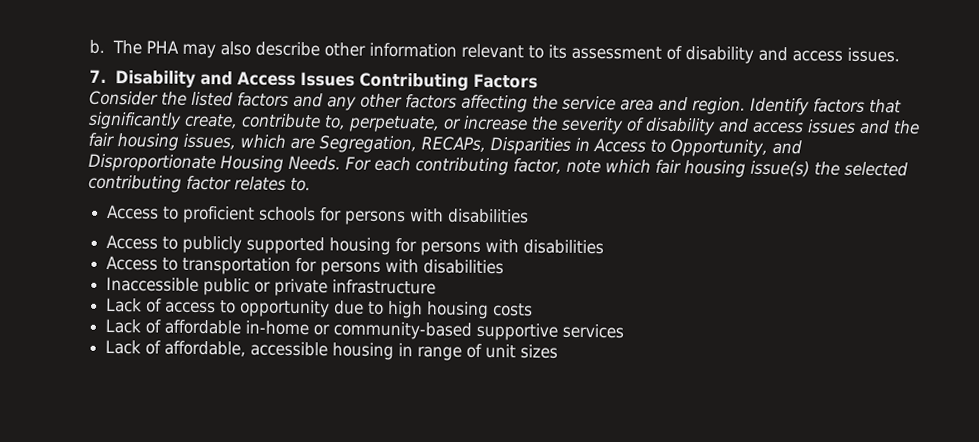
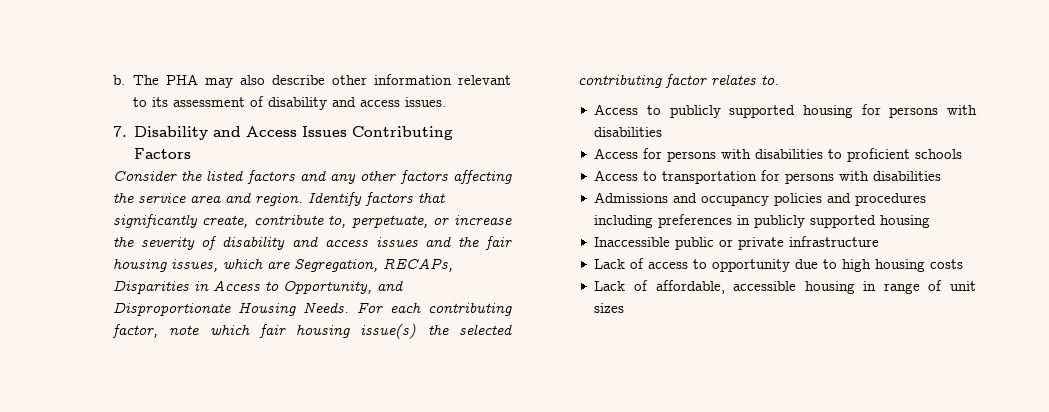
- Access to proficient schools for persons with disabilities
+ Access for persons with disabilities to proficient schools
+ Admissions and occupancy policies and procedures including preferences in publicly supported housing
- Lack of affordable in-home or community-based supportive services

